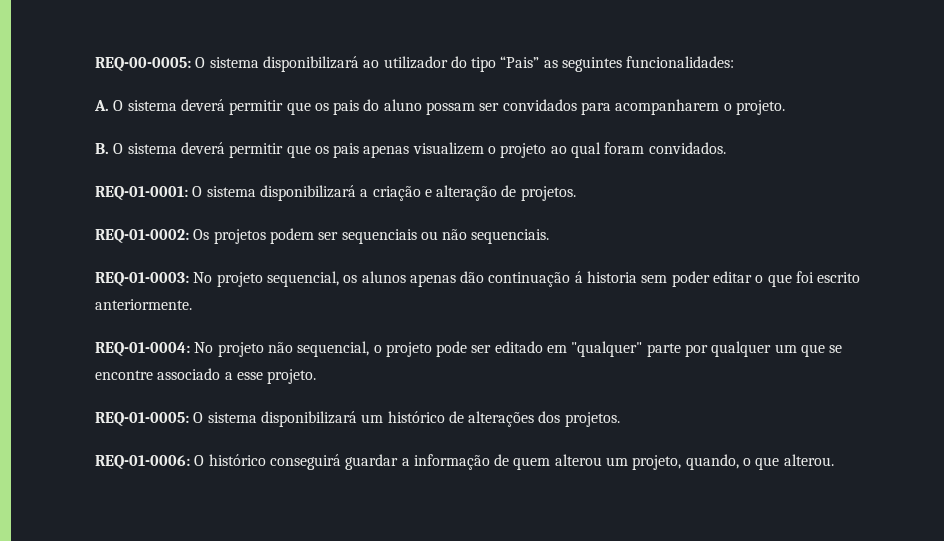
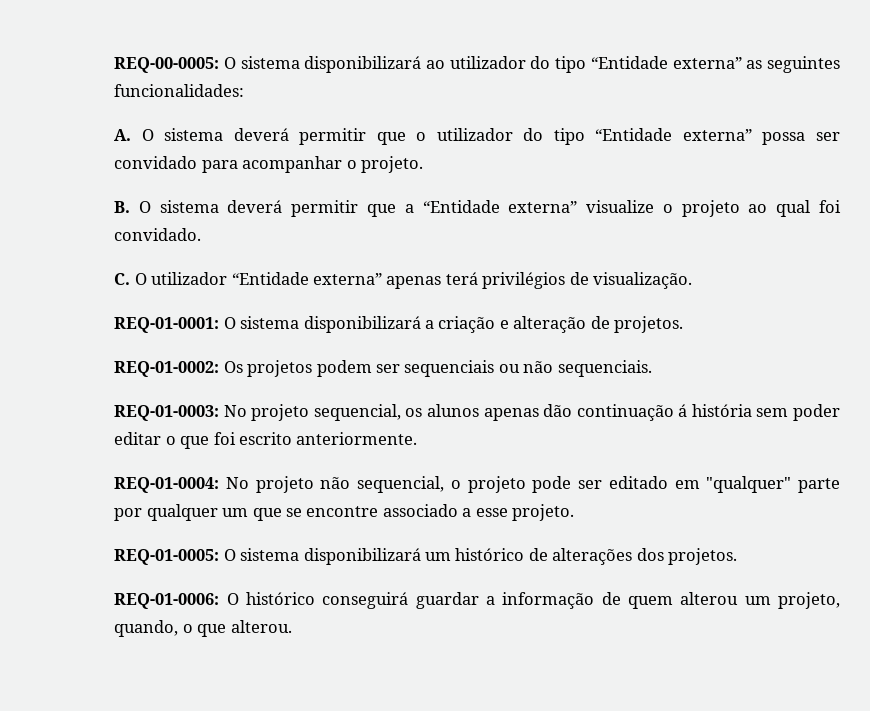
- REQ-00-0005: O sistema disponibilizará ao utilizador do tipo “Pais” as seguintes funcionalidades:
+ REQ-00-0005: O sistema disponibilizará ao utilizador do tipo “Entidade externa” as seguintes funcionalidades:
- A. O sistema deverá permitir que os pais do aluno possam ser convidados para acompanharem o projeto.
+ A. O sistema deverá permitir que o utilizador do tipo “Entidade externa” possa ser convidado para acompanhar o projeto.
- B. O sistema deverá permitir que os pais apenas visualizem o projeto ao qual foram convidados.
+ B. O sistema deverá permitir que a “Entidade externa” visualize o projeto ao qual foi convidado.
+ C. O utilizador “Entidade externa” apenas terá privilégios de visualização.
- REQ-01-0003: No projeto sequencial, os alunos apenas dão continuação á historia sem poder editar o que foi escrito anteriormente.
+ REQ-01-0003: No projeto sequencial, os alunos apenas dão continuação á história sem poder editar o que foi escrito anteriormente.

